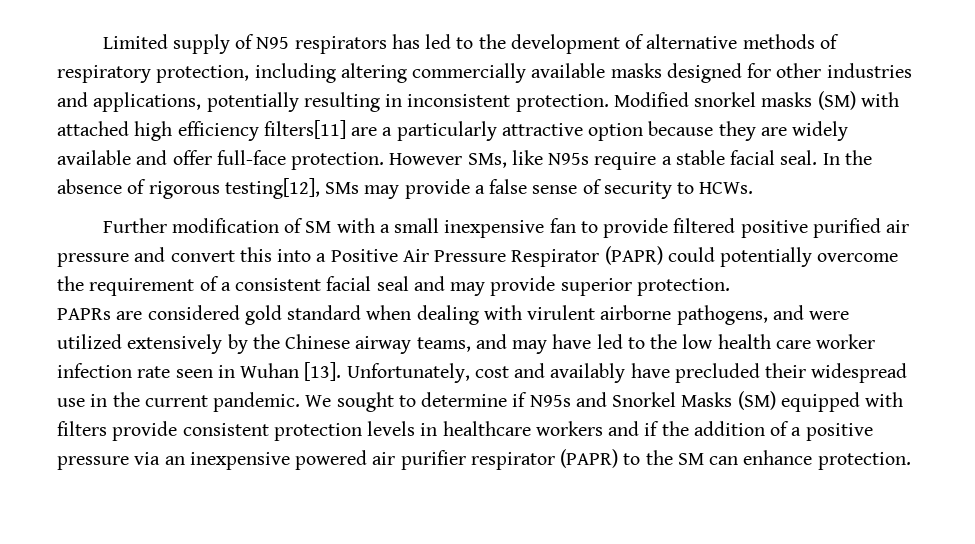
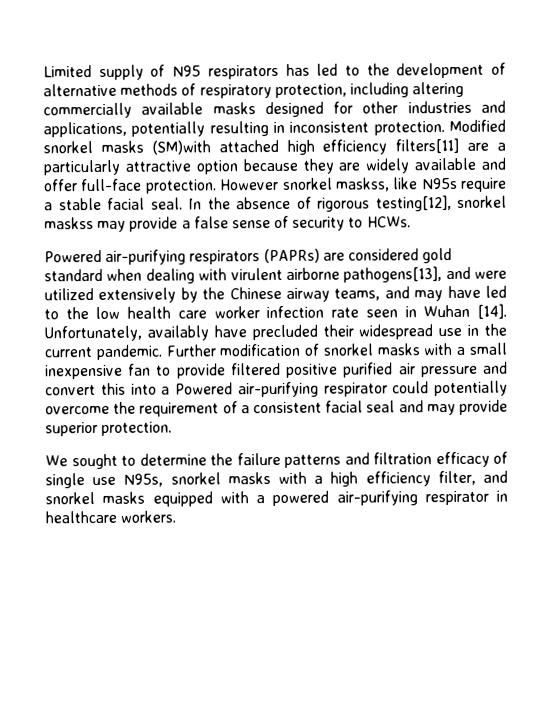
- Modified snorkel masks (SM) with attached high efficiency filters[11] are a particularly attractive option because they are widely available and offer full-face protection.
+ Modified snorkel masks (SM)with attached high efficiency filters[11] are a particularly attractive option because they are widely available and offer full-face protection.
- However SMs, like N95s require a stable facial seal.
+ However snorkel maskss, like N95s require a stable facial seal.
- In the absence of rigorous testing[12], SMs may provide a false sense of security to HCWs.
+ In the absence of rigorous testing[12], snorkel maskss may provide a false sense of security to HCWs.
- Further modification of SM with a small inexpensive fan to provide filtered positive purified air pressure and convert this into a Positive Air Pressure Respirator (PAPR) could potentially overcome the requirement of a consistent facial seal and may provide superior protection.
- PAPRs are considered gold standard when dealing with virulent airborne pathogens, and were utilized extensively by the Chinese airway teams, and may have led to the low health care worker infection rate seen in Wuhan [13]. Unfortunately, cost and availably have precluded their widespread use in the current pandemic.
+ Powered air-purifying respirators (PAPRs) are considered gold standard when dealing with virulent airborne pathogens[13], and were utilized extensively by the Chinese airway teams, and may have led to the low health care worker infection rate seen in Wuhan [14]. Unfortunately, availably have precluded their widespread use in the current pandemic.
- We sought to determine if N95s and Snorkel Masks (SM) equipped with filters provide consistent protection levels in healthcare workers and if the addition of a positive pressure via an inexpensive powered air purifier respirator (PAPR) to the SM can enhance protection.
+ Further modification of snorkel masks with a small inexpensive fan to provide filtered positive purified air pressure and convert this into a Powered air-purifying respirator could potentially overcome the requirement of a consistent facial seal and may provide superior protection.
+ We sought to determine the failure patterns and filtration efficacy of single use N95s, snorkel masks with a high efficiency filter, and snorkel masks equipped with a powered air-purifying respirator in healthcare workers.

